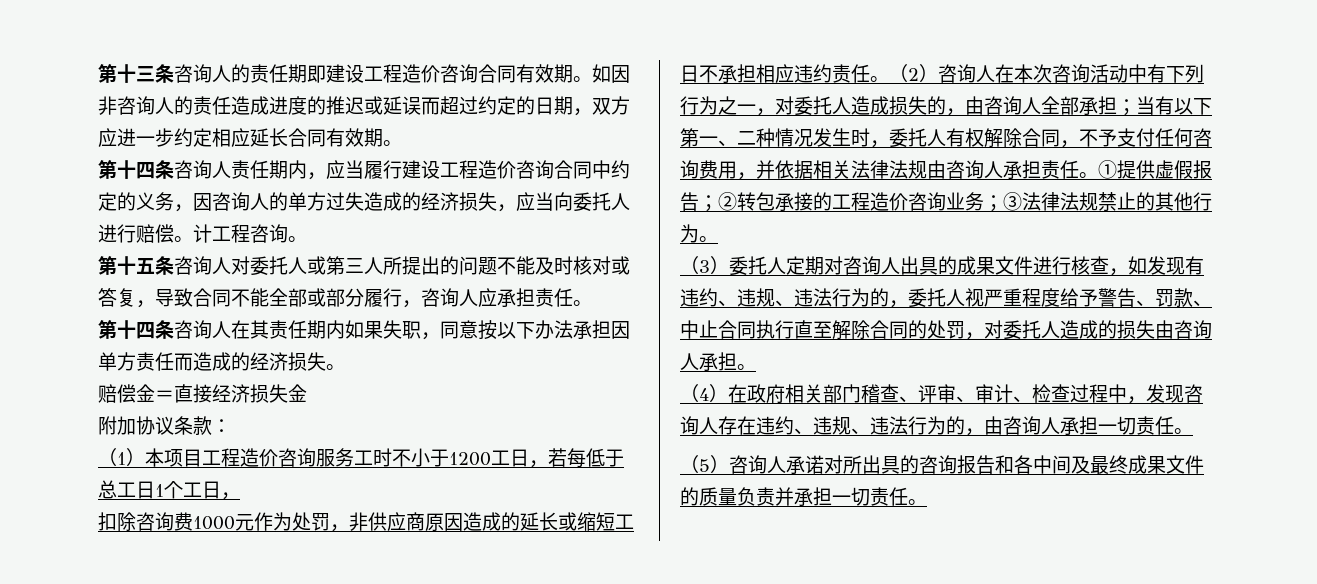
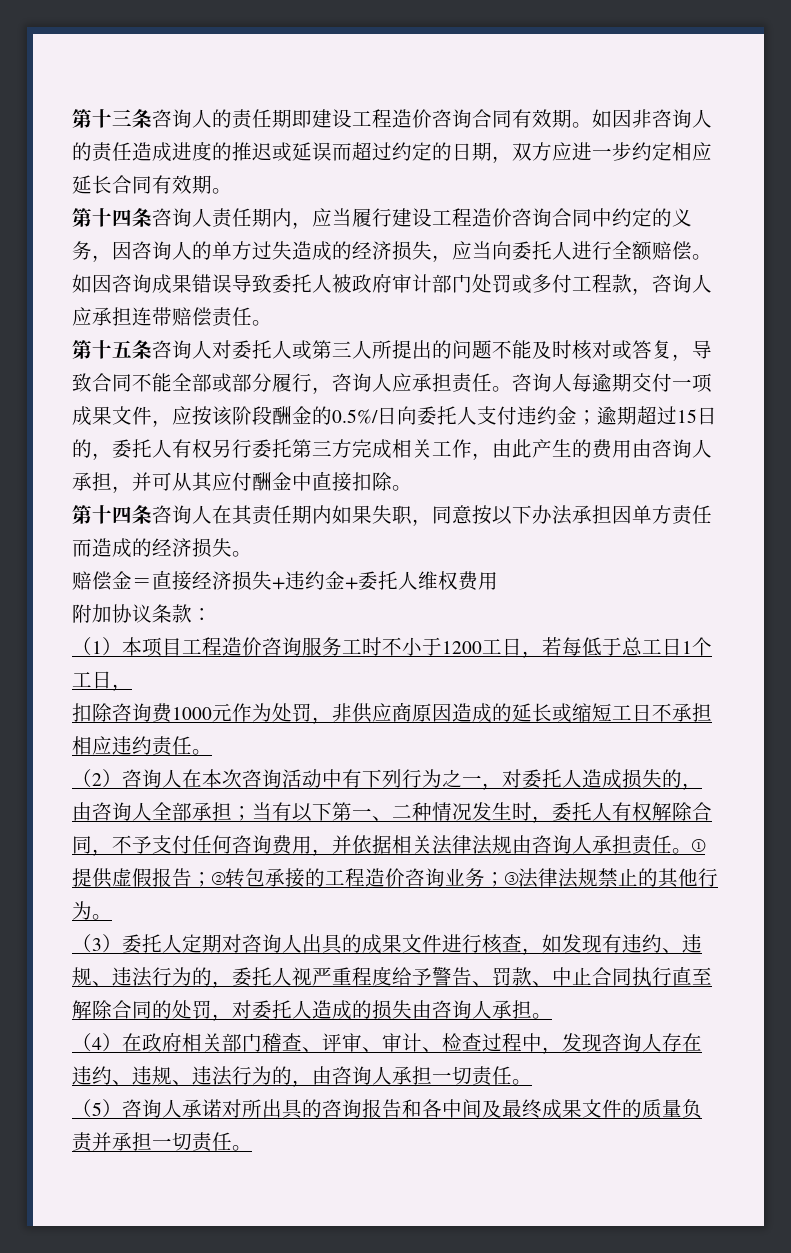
- 第十四条咨询人责任期内，应当履行建设工程造价咨询合同中约定的义务，因咨询人的单方过失造成的经济损失，应当向委托人进行赔偿。计工程咨询。
+ 第十四条咨询人责任期内，应当履行建设工程造价咨询合同中约定的义务，因咨询人的单方过失造成的经济损失，应当向委托人进行全额赔偿。如因咨询成果错误导致委托人被政府审计部门处罚或多付工程款，咨询人应承担连带赔偿责任。
+ 咨询人每逾期交付一项成果文件，应按该阶段酬金的0.5%/日向委托人支付违约金；逾期超过15日的，委托人有权另行委托第三方完成相关工作，由此产生的费用由咨询人承担，并可从其应付酬金中直接扣除。
- 赔偿金＝直接经济损失金
+ 赔偿金＝直接经济损失+违约金+委托人维权费用
- 扣除咨询费1000元作为处罚，非供应商原因造成的延长或缩短工日不承担相应违约责任。（2）咨询人在本次咨询活动中有下列行为之一，对委托人造成损失的，由咨询人全部承担；
+ 扣除咨询费1000元作为处罚，非供应商原因造成的延长或缩短工日不承担相应违约责任。
+ （2）咨询人在本次咨询活动中有下列行为之一，对委托人造成损失的，由咨询人全部承担；

